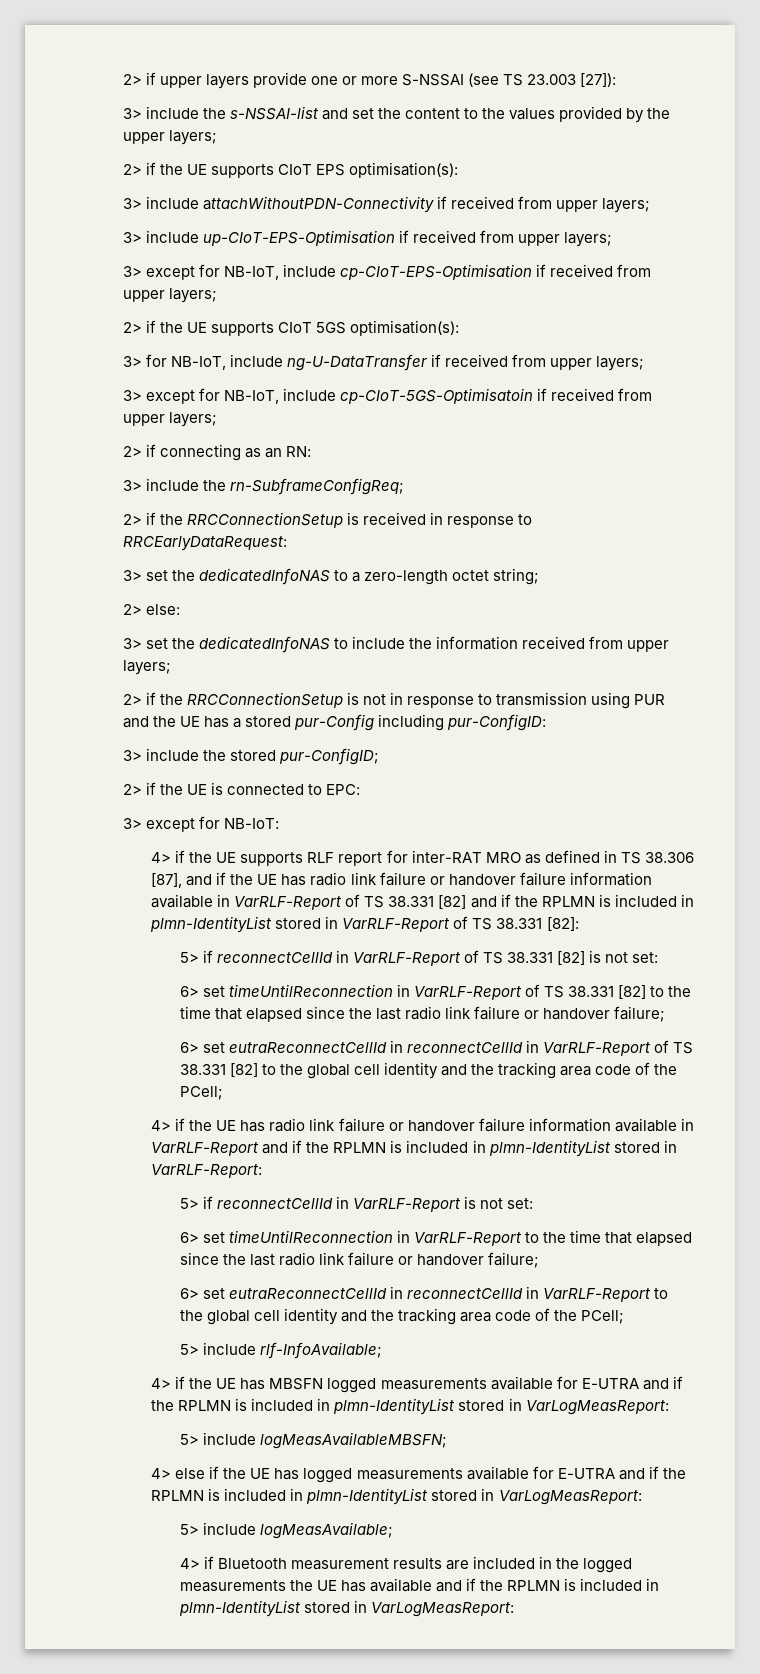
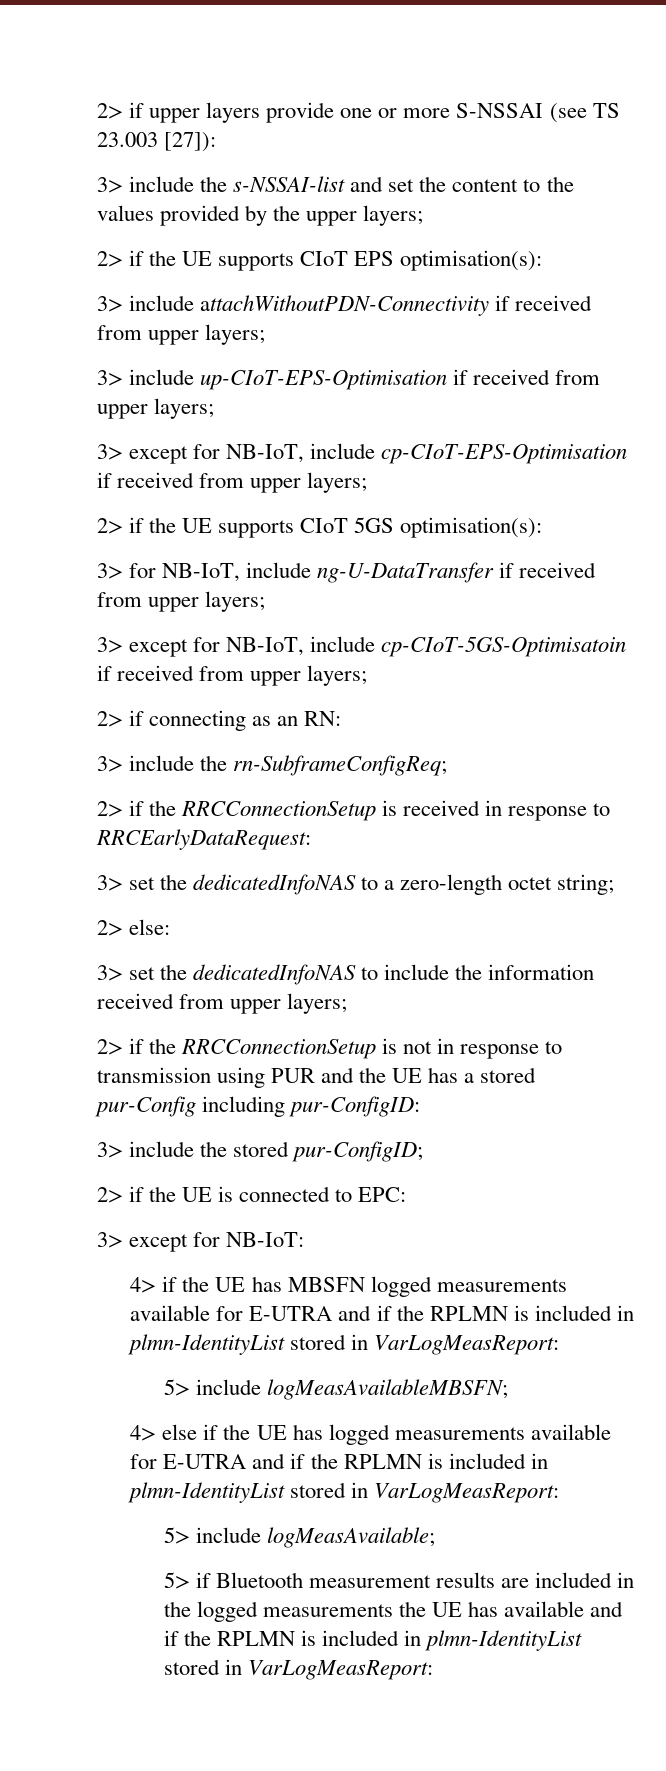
- 4> if the UE supports RLF report for inter-RAT MRO as defined in TS 38.306 [87], and if the UE has radio link failure or handover failure information available in VarRLF-Report of TS 38.331 [82] and if the RPLMN is included in plmn-IdentityList stored in VarRLF-Report of TS 38.331 [82]:
- 5> if reconnectCellId in VarRLF-Report of TS 38.331 [82] is not set:
- 6> set timeUntilReconnection in VarRLF-Report of TS 38.331 [82] to the time that elapsed since the last radio link failure or handover failure;
- 6> set eutraReconnectCellId in reconnectCellId in VarRLF-Report of TS 38.331 [82] to the global cell identity and the tracking area code of the PCell;
- 4> if the UE has radio link failure or handover failure information available in VarRLF-Report and if the RPLMN is included in plmn-IdentityList stored in VarRLF-Report:
- 5> if reconnectCellId in VarRLF-Report is not set:
- 6> set timeUntilReconnection in VarRLF-Report to the time that elapsed since the last radio link failure or handover failure;
- 6> set eutraReconnectCellId in reconnectCellId in VarRLF-Report to the global cell identity and the tracking area code of the PCell;
- 5> include rlf-InfoAvailable;
- 4> if Bluetooth measurement results are included in the logged measurements the UE has available and if the RPLMN is included in plmn-IdentityList stored in VarLogMeasReport:
+ 5> if Bluetooth measurement results are included in the logged measurements the UE has available and if the RPLMN is included in plmn-IdentityList stored in VarLogMeasReport:

